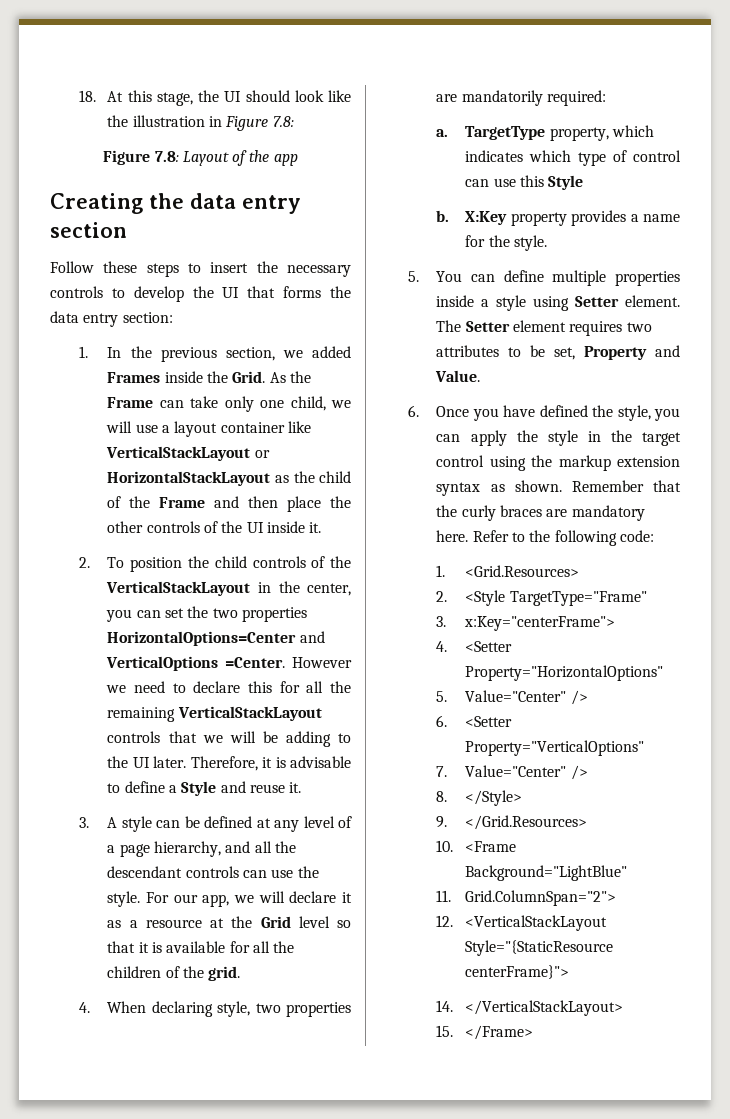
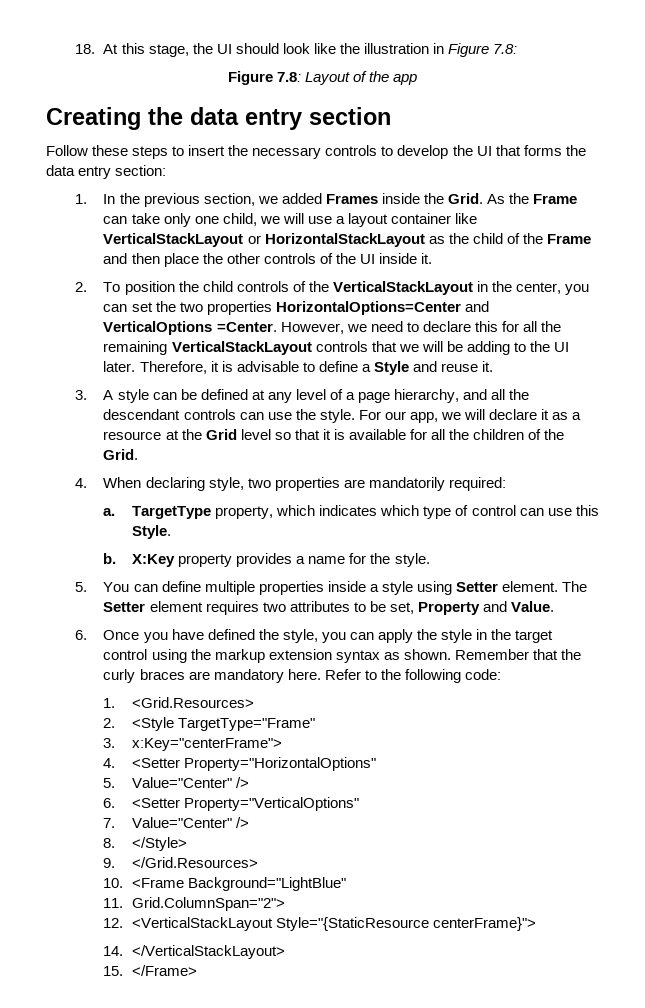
- However we need to declare this for all the remaining VerticalStackLayout controls that we will be adding to the UI later.
+ However, we need to declare this for all the remaining VerticalStackLayout controls that we will be adding to the UI later.
- For our app, we will declare it as a resource at the Grid level so that it is available for all the children of the grid.
+ For our app, we will declare it as a resource at the Grid level so that it is available for all the children of the Grid.
- TargetType property, which indicates which type of control can use this Style
+ TargetType property, which indicates which type of control can use this Style.

